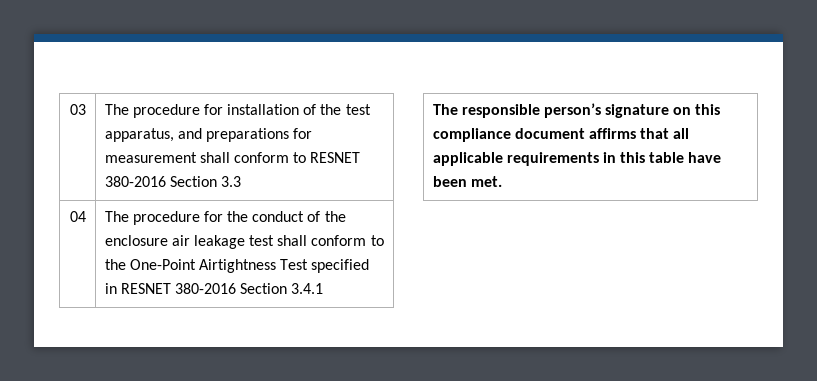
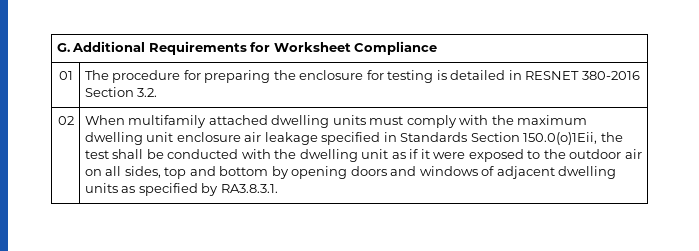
- 03 | The procedure for installation of the test apparatus, and preparations for measurement shall conform to RESNET 380-2016 Section 3.3
- 04 | The procedure for the conduct of the enclosure air leakage test shall conform to the One-Point Airtightness Test specified in RESNET 380-2016 Section 3.4.1
- The responsible person’s signature on this compliance document affirms that all applicable requirements in this table have been met.
+ G. Additional Requirements for Worksheet Compliance
+ 01 | The procedure for preparing the enclosure for testing is detailed in RESNET 380-2016 Section 3.2.
+ 02 | When multifamily attached dwelling units must comply with the maximum dwelling unit enclosure air leakage specified in Standards Section 150.0(o)1Eii, the test shall be conducted with the dwelling unit as if it were exposed to the outdoor air on all sides, top and bottom by opening doors and windows of adjacent dwelling units as specified by RA3.8.3.1.

